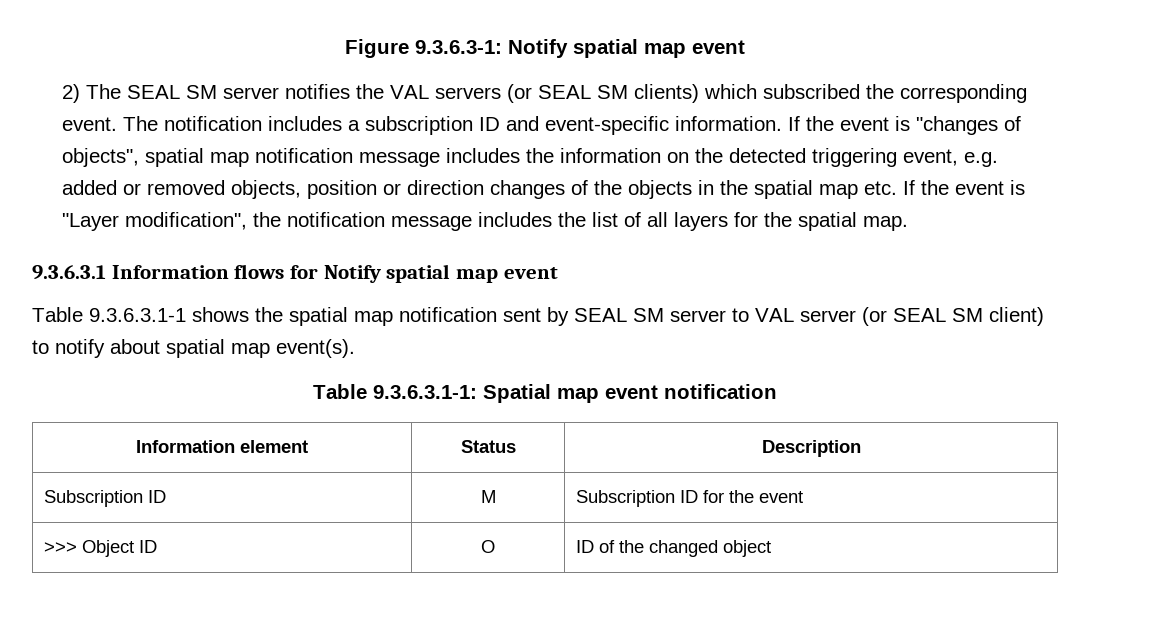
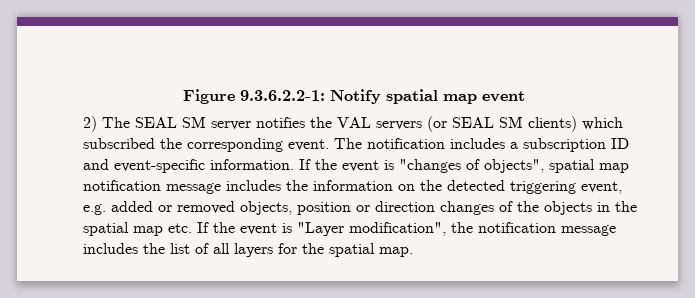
- Figure 9.3.6.3-1: Notify spatial map event
+ Figure 9.3.6.2.2-1: Notify spatial map event
- 9.3.6.3.1 Information flows for Notify spatial map event
- Table 9.3.6.3.1-1 shows the spatial map notification sent by SEAL SM server to VAL server (or SEAL SM client) to notify about spatial map event(s).
- Table 9.3.6.3.1-1: Spatial map event notification
- Information element | Status | Description
- Subscription ID | M | Subscription ID for the event
- >>> Object ID | O | ID of the changed object

